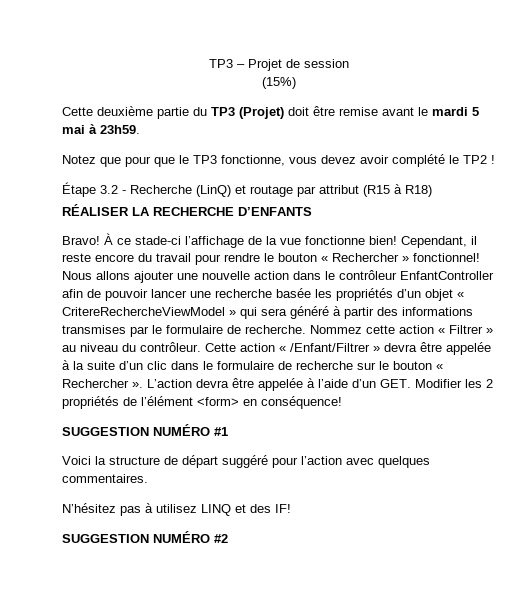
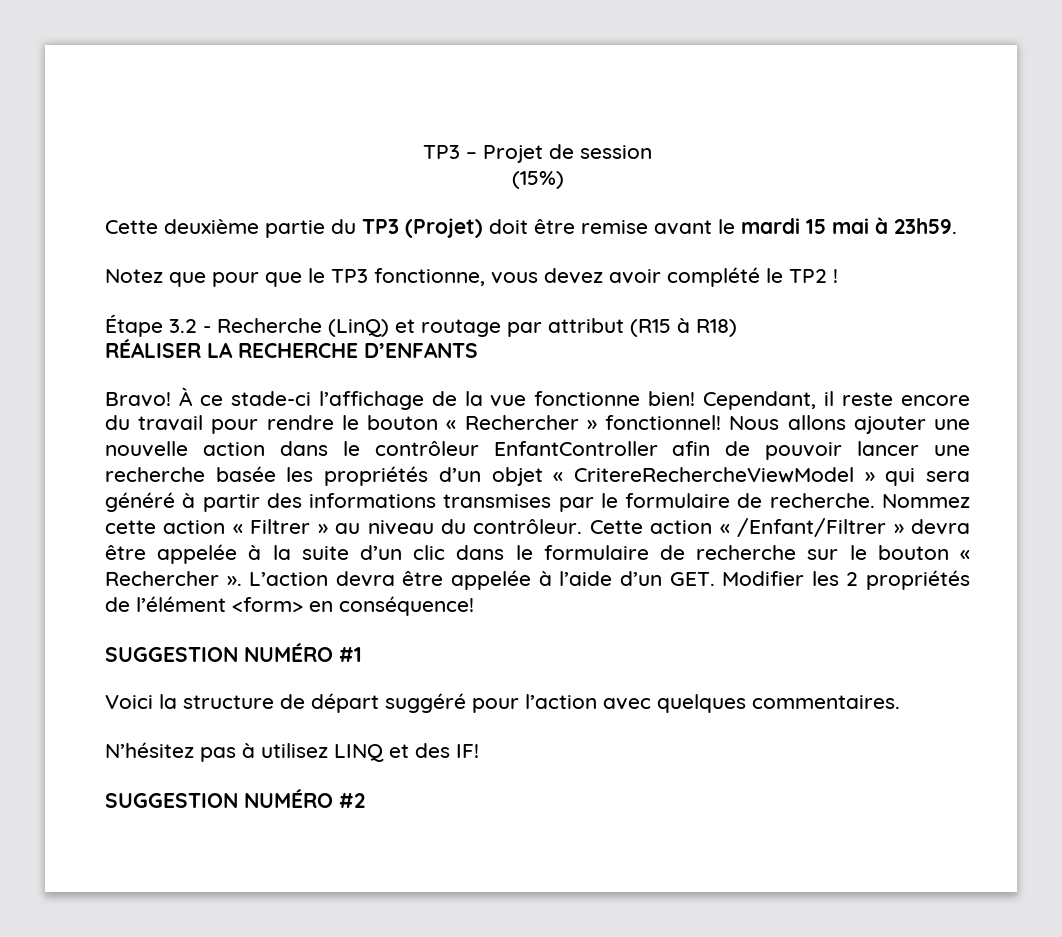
- Cette deuxième partie du TP3 (Projet) doit être remise avant le mardi 5 mai à 23h59.
+ Cette deuxième partie du TP3 (Projet) doit être remise avant le mardi 15 mai à 23h59.

